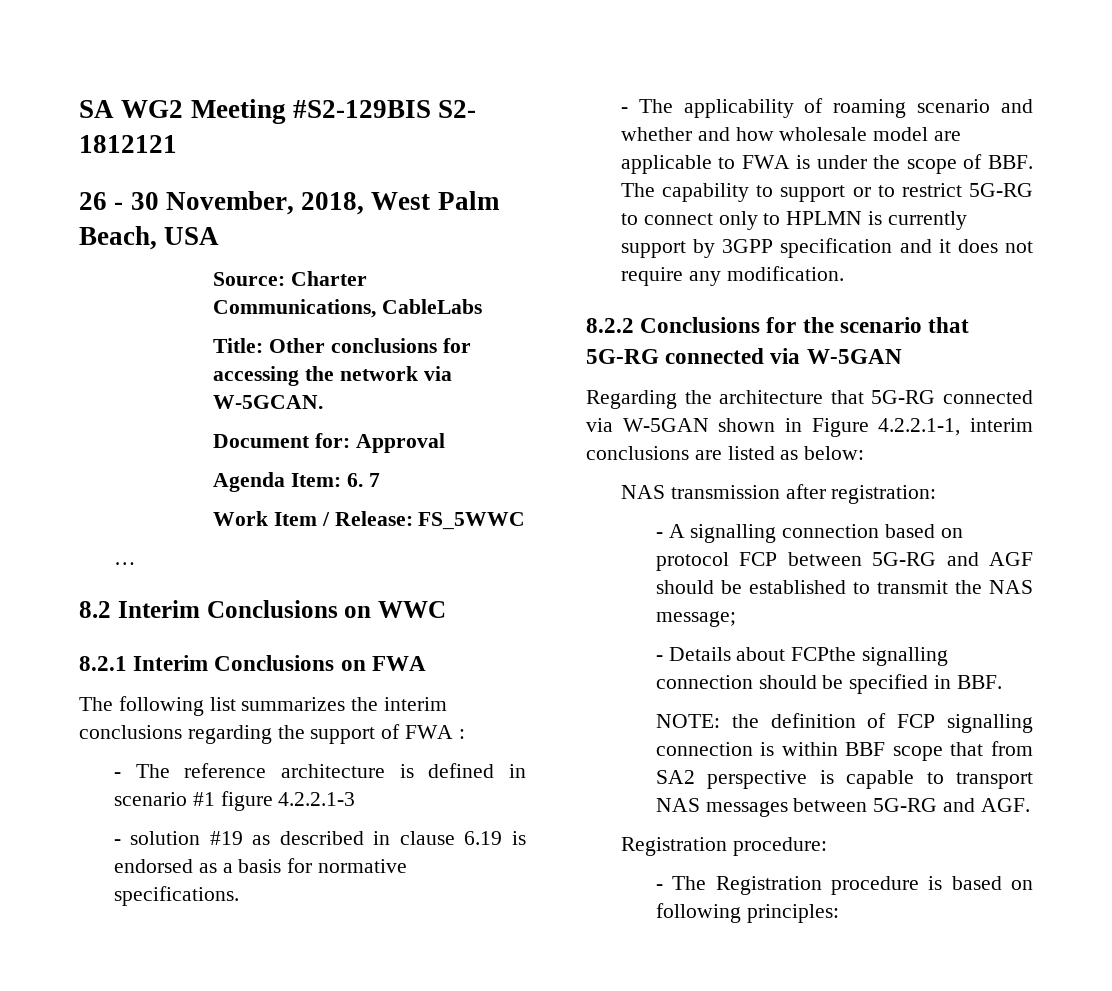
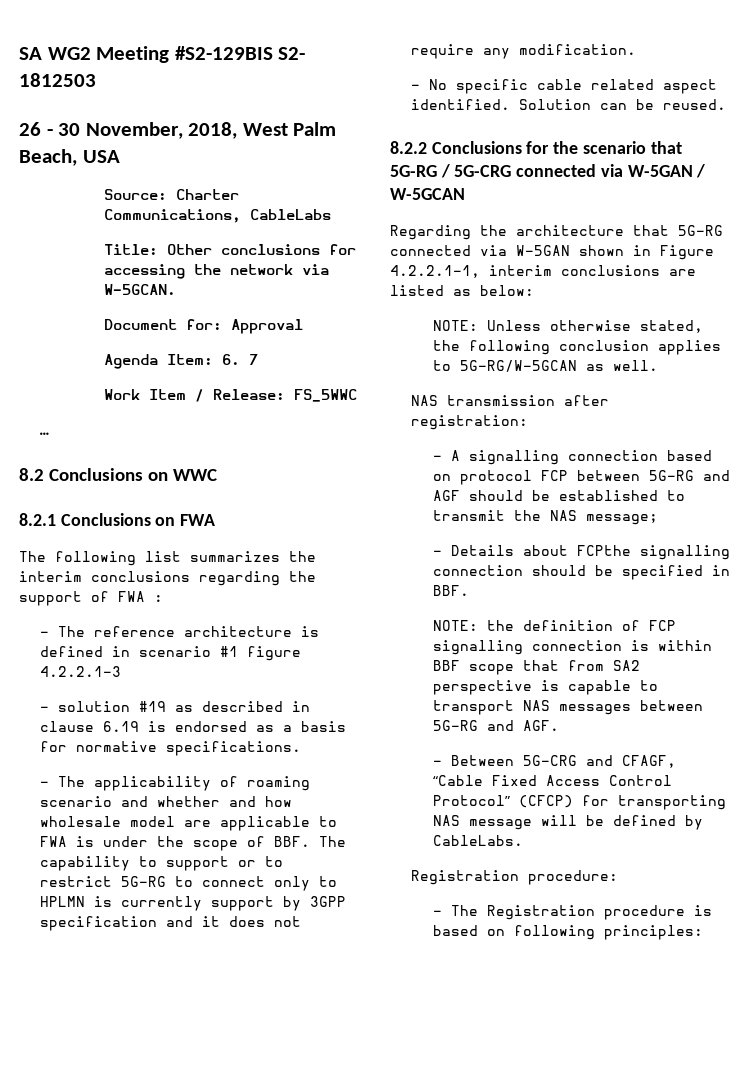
- SA WG2 Meeting #S2-129BIS S2- 1812121
+ SA WG2 Meeting #S2-129BIS S2- 1812503
- 8.2 Interim Conclusions on WWC
+ 8.2 Conclusions on WWC
- 8.2.1 Interim Conclusions on FWA
+ 8.2.1 Conclusions on FWA
+ - No specific cable related aspect identified. Solution can be reused.
- 8.2.2 Conclusions for the scenario that 5G-RG connected via W-5GAN
+ 8.2.2 Conclusions for the scenario that 5G-RG / 5G-CRG connected via W-5GAN / W-5GCAN
+ NOTE: Unless otherwise stated, the following conclusion applies to 5G-RG/W-5GCAN as well.
+ - Between 5G-CRG and CFAGF, “Cable Fixed Access Control Protocol” (CFCP) for transporting NAS message will be defined by CableLabs.

